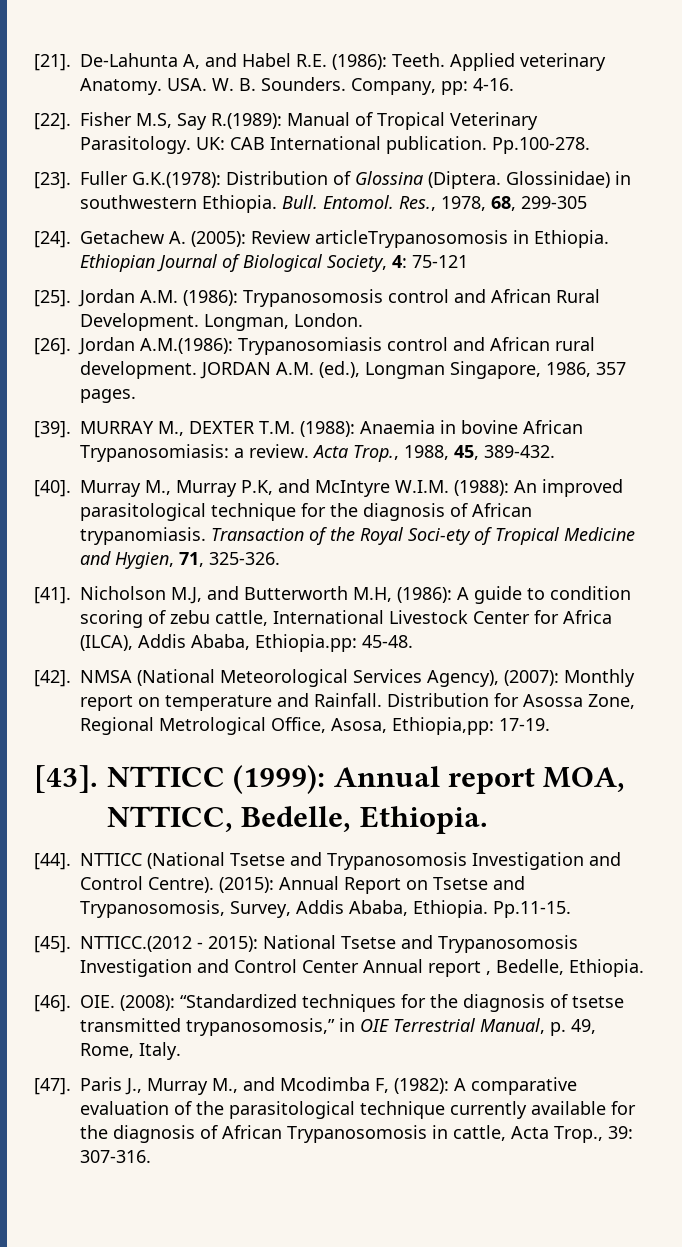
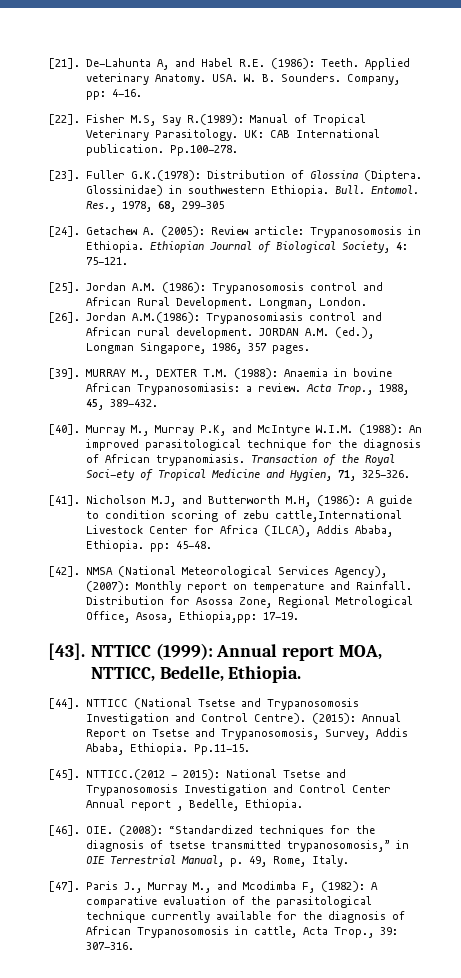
- Getachew A. (2005): Review articleTrypanosomosis in Ethiopia.
+ Getachew A. (2005): Review article: Trypanosomosis in Ethiopia.
- Ethiopian Journal of Biological Society, 4: 75-121
+ Ethiopian Journal of Biological Society, 4: 75-121.
- Nicholson M.J, and Butterworth M.H, (1986): A guide to condition scoring of zebu cattle, International Livestock Center for Africa (ILCA), Addis Ababa, Ethiopia.pp: 45-48.
+ Nicholson M.J, and Butterworth M.H, (1986): A guide to condition scoring of zebu cattle,International Livestock Center for Africa (ILCA), Addis Ababa, Ethiopia. pp: 45-48.

